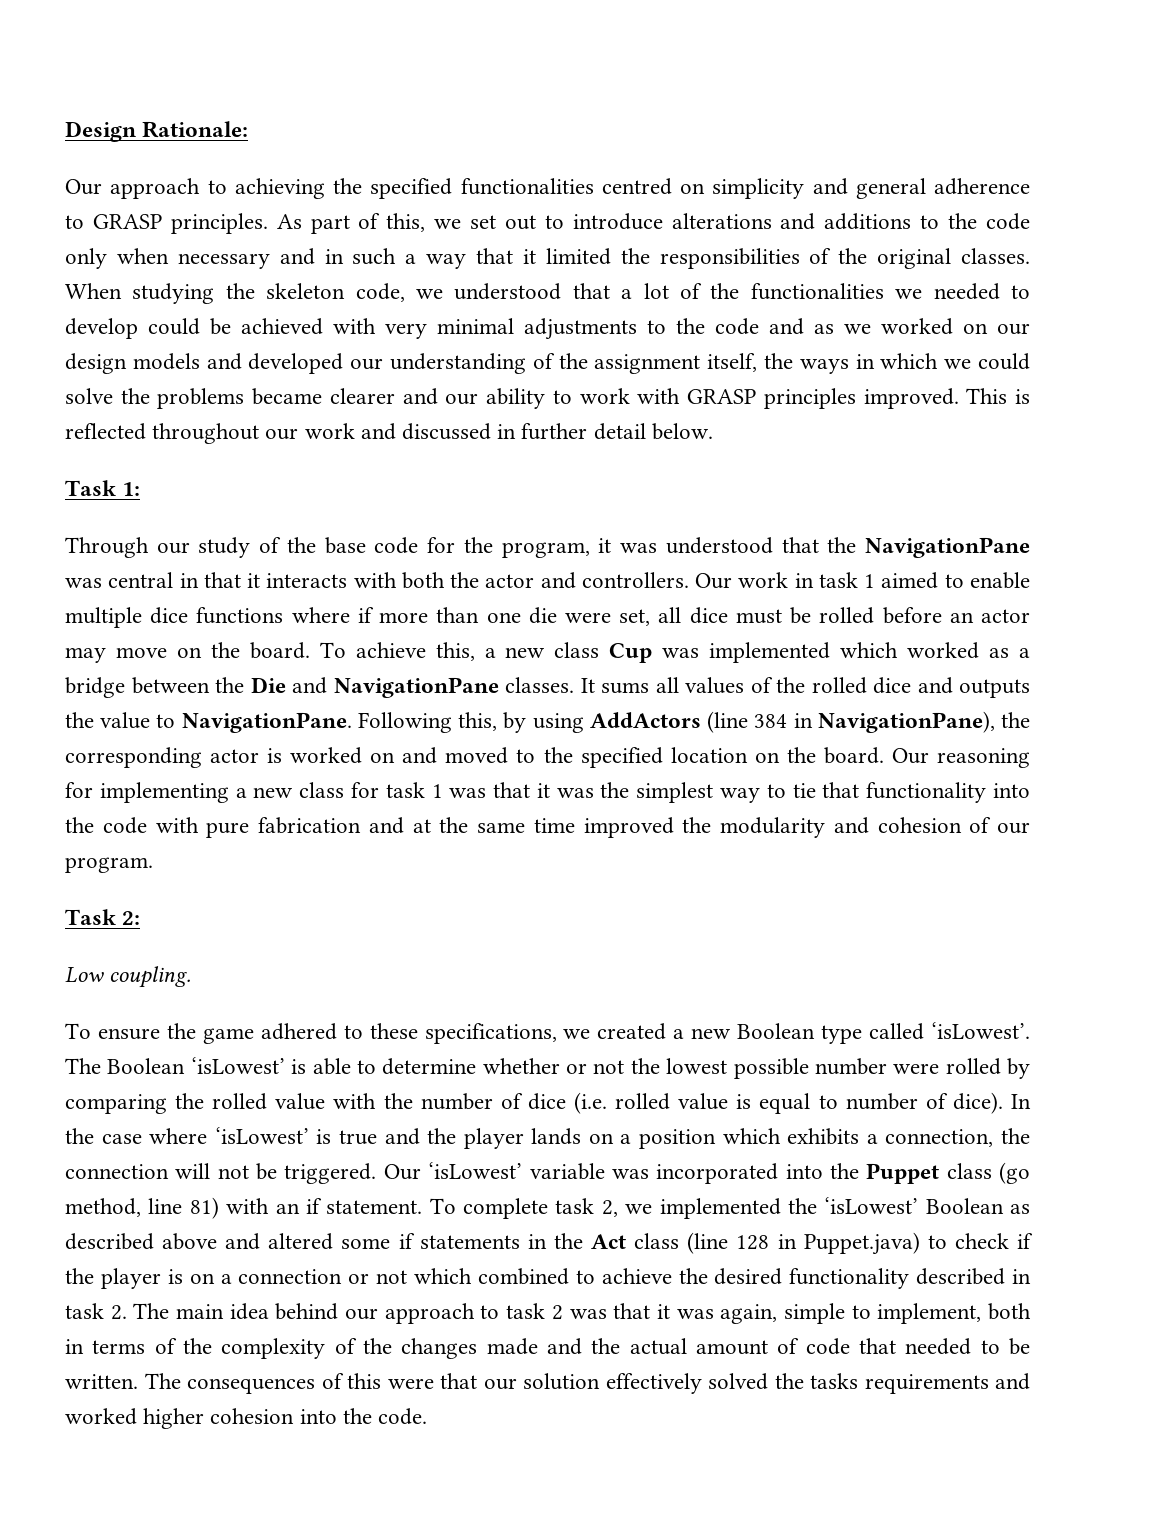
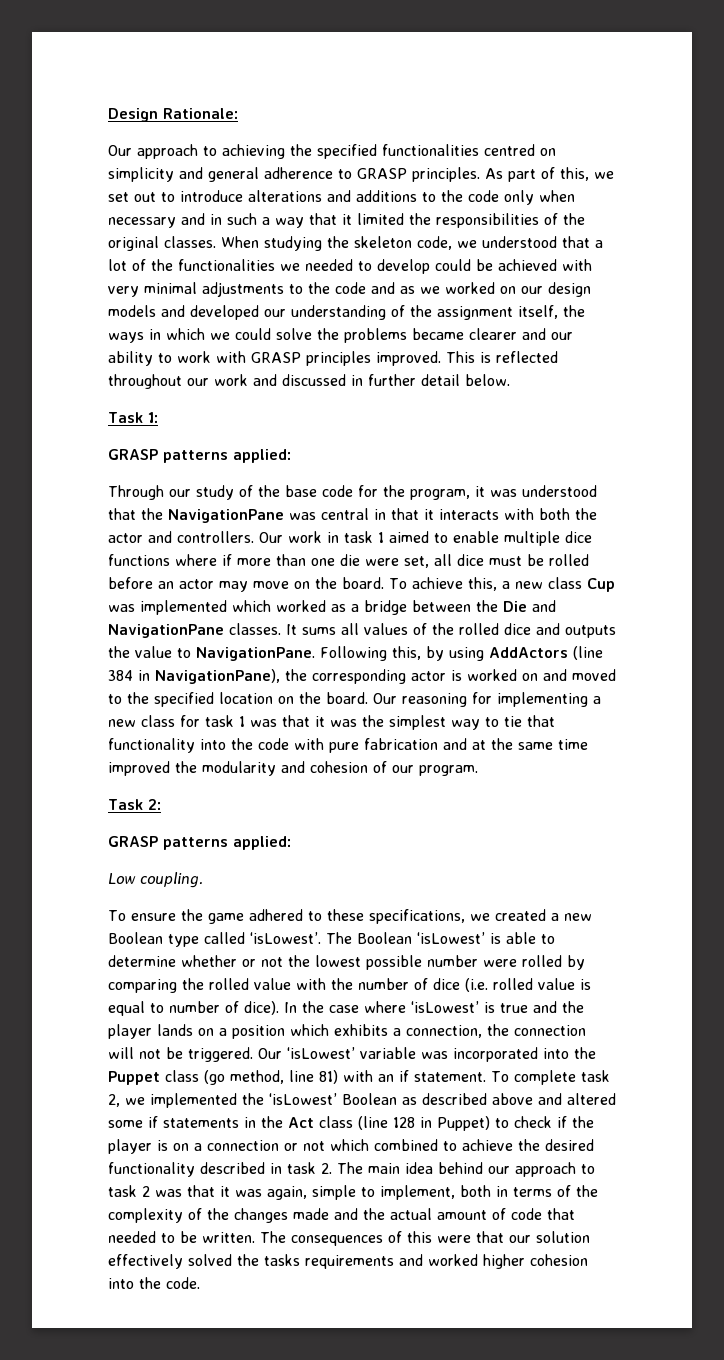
  Task 1:
+ GRASP patterns applied:
  Task 2:
+ GRASP patterns applied:
- To complete task 2, we implemented the ‘isLowest’ Boolean as described above and altered some if statements in the Act class (line 128 in Puppet.java) to check if the player is on a connection or not which combined to achieve the desired functionality described in task 2. The main idea behind our approach to task 2 was that it was again, simple to implement, both in terms of the complexity of the changes made and the actual amount of code that needed to be written.
+ To complete task 2, we implemented the ‘isLowest’ Boolean as described above and altered some if statements in the Act class (line 128 in Puppet) to check if the player is on a connection or not which combined to achieve the desired functionality described in task 2. The main idea behind our approach to task 2 was that it was again, simple to implement, both in terms of the complexity of the changes made and the actual amount of code that needed to be written.

